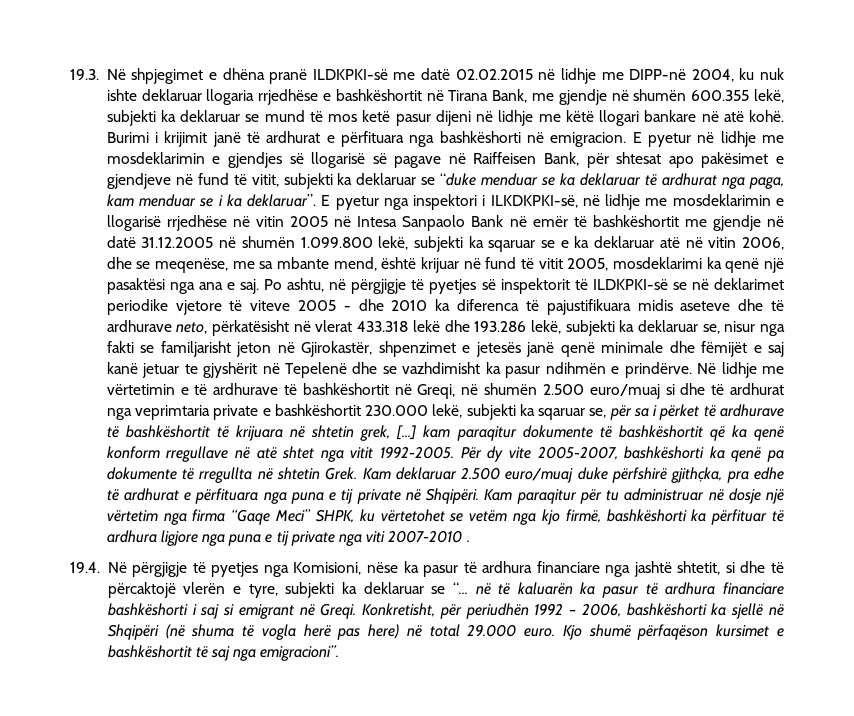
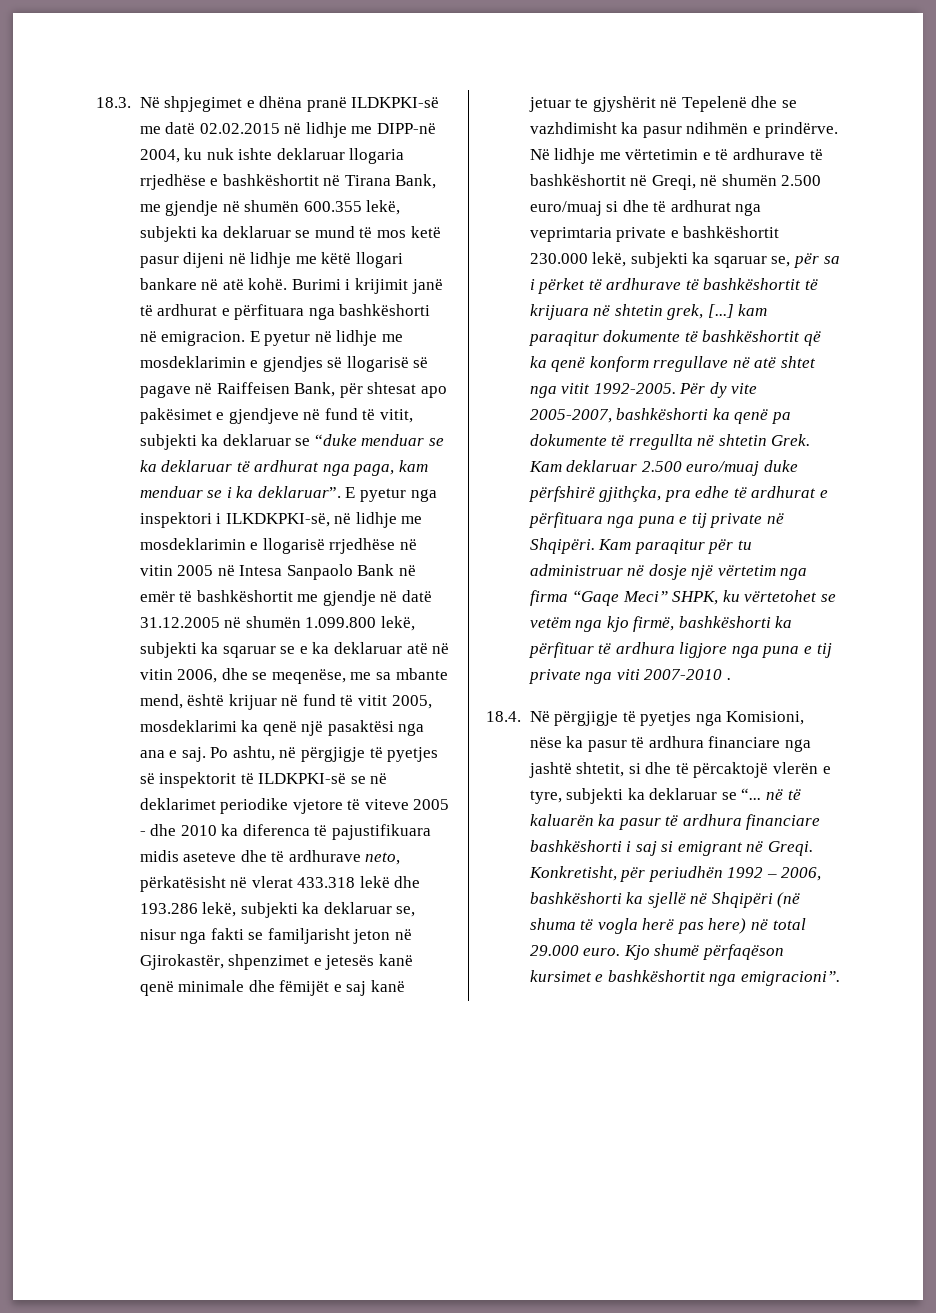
- 19.3. Në shpjegimet e dhëna pranë ILDKPKI-së me datë 02.02.2015 në lidhje me DIPP-në 2004, ku nuk ishte deklaruar llogaria rrjedhëse e bashkëshortit në Tirana Bank, me gjendje në shumën 600.355 lekë, subjekti ka deklaruar se mund të mos ketë pasur dijeni në lidhje me këtë llogari bankare në atë kohë.
+ 18.3. Në shpjegimet e dhëna pranë ILDKPKI-së me datë 02.02.2015 në lidhje me DIPP-në 2004, ku nuk ishte deklaruar llogaria rrjedhëse e bashkëshortit në Tirana Bank, me gjendje në shumën 600.355 lekë, subjekti ka deklaruar se mund të mos ketë pasur dijeni në lidhje me këtë llogari bankare në atë kohë.
- Po ashtu, në përgjigje të pyetjes së inspektorit të ILDKPKI-së se në deklarimet periodike vjetore të viteve 2005 - dhe 2010 ka diferenca të pajustifikuara midis aseteve dhe të ardhurave neto, përkatësisht në vlerat 433.318 lekë dhe 193.286 lekë, subjekti ka deklaruar se, nisur nga fakti se familjarisht jeton në Gjirokastër, shpenzimet e jetesës janë qenë minimale dhe fëmijët e saj kanë jetuar te gjyshërit në Tepelenë dhe se vazhdimisht ka pasur ndihmën e prindërve.
+ Po ashtu, në përgjigje të pyetjes së inspektorit të ILDKPKI-së se në deklarimet periodike vjetore të viteve 2005 - dhe 2010 ka diferenca të pajustifikuara midis aseteve dhe të ardhurave neto, përkatësisht në vlerat 433.318 lekë dhe 193.286 lekë, subjekti ka deklaruar se, nisur nga fakti se familjarisht jeton në Gjirokastër, shpenzimet e jetesës kanë qenë minimale dhe fëmijët e saj kanë jetuar te gjyshërit në Tepelenë dhe se vazhdimisht ka pasur ndihmën e prindërve.
- 19.4. Në përgjigje të pyetjes nga Komisioni, nëse ka pasur të ardhura financiare nga jashtë shtetit, si dhe të përcaktojë vlerën e tyre, subjekti ka deklaruar se “... në të kaluarën ka pasur të ardhura financiare bashkëshorti i saj si emigrant në Greqi.
+ 18.4. Në përgjigje të pyetjes nga Komisioni, nëse ka pasur të ardhura financiare nga jashtë shtetit, si dhe të përcaktojë vlerën e tyre, subjekti ka deklaruar se “... në të kaluarën ka pasur të ardhura financiare bashkëshorti i saj si emigrant në Greqi.
- Kjo shumë përfaqëson kursimet e bashkëshortit të saj nga emigracioni”.
+ Kjo shumë përfaqëson kursimet e bashkëshortit nga emigracioni”.

